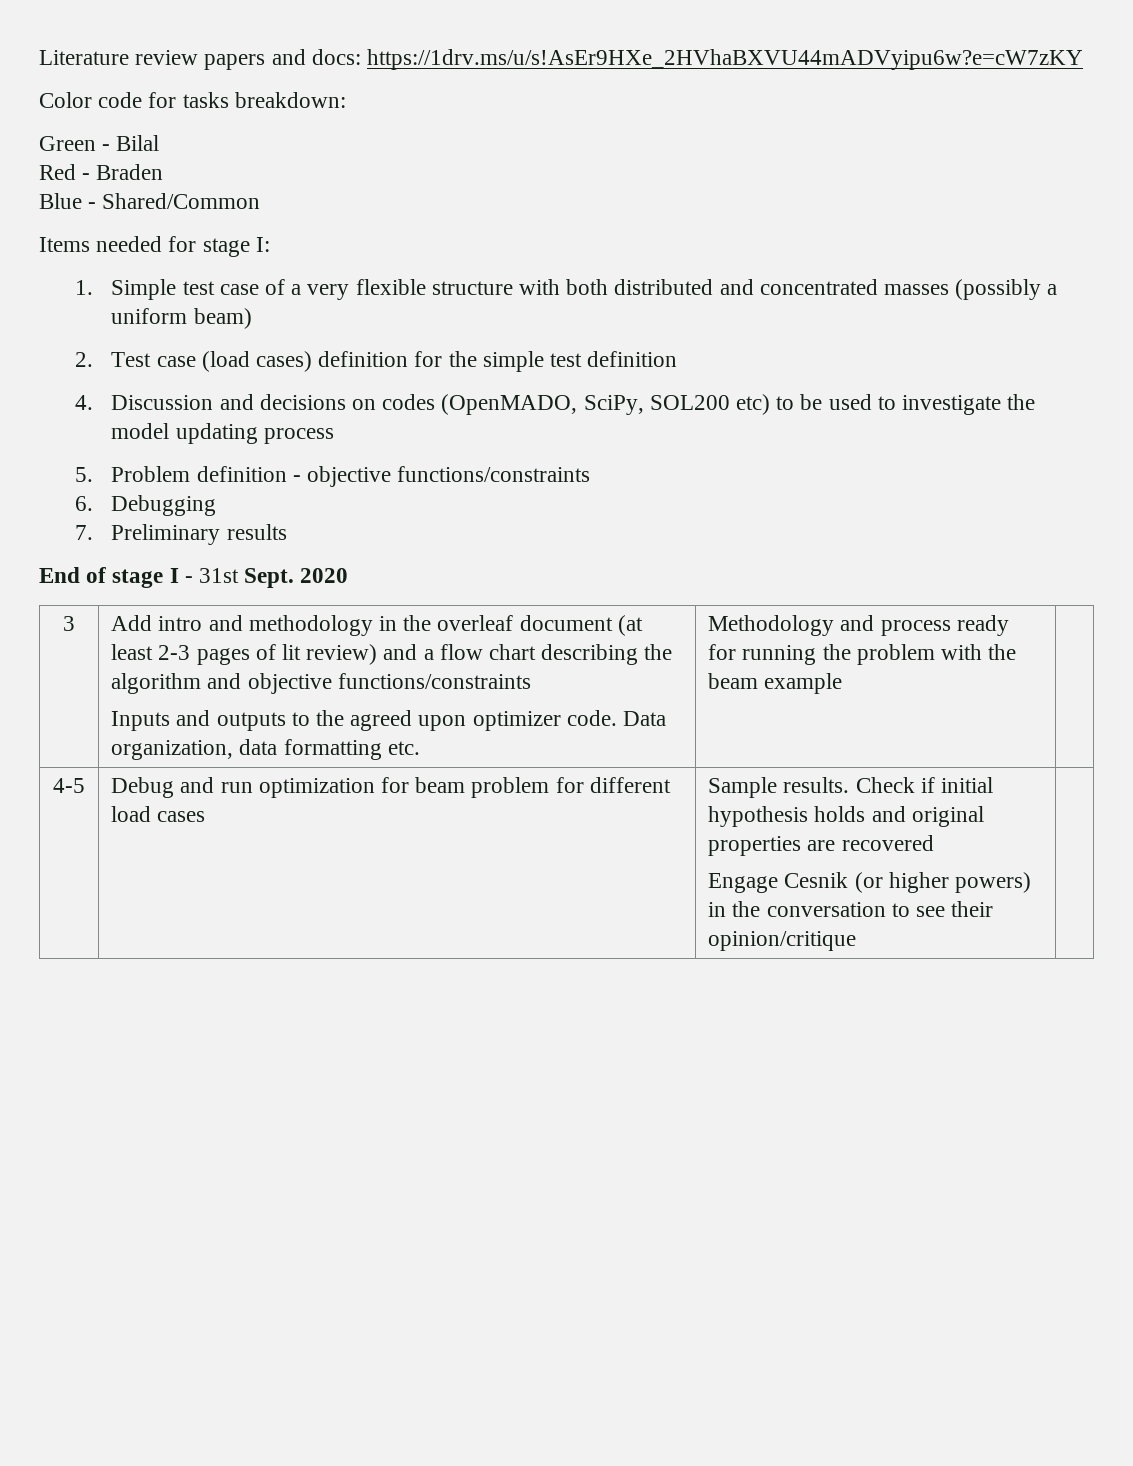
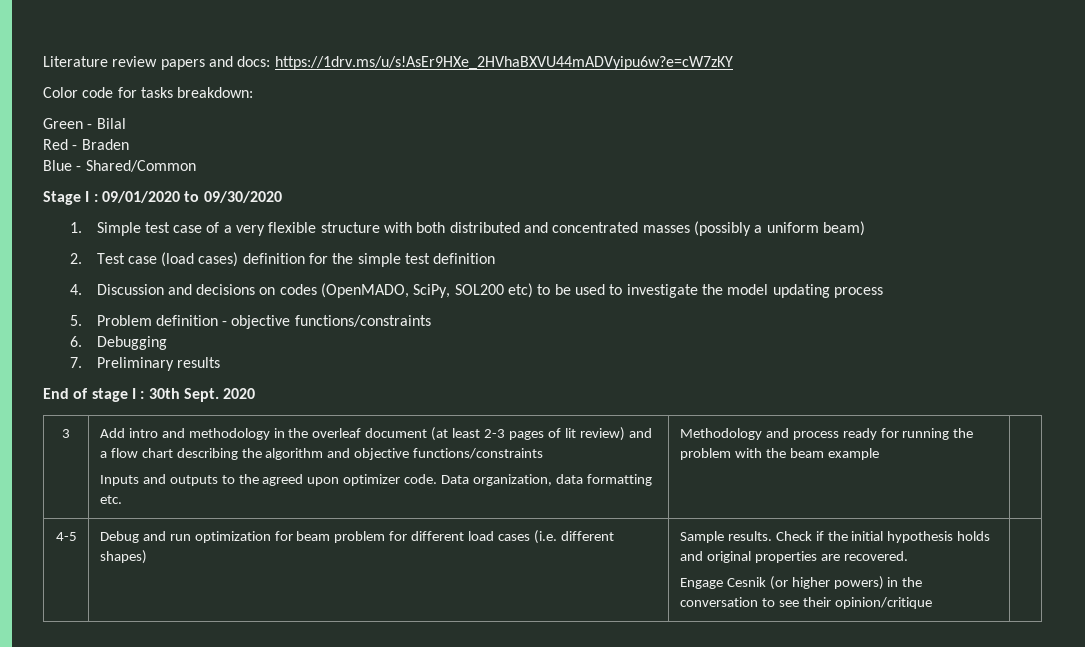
- Items needed for stage I:
+ Stage I : 09/01/2020 to 09/30/2020
- End of stage I - 31st Sept.
+ End of stage I : 30th Sept.
- 4-5 | Debug and run optimization for beam problem for different load cases | Sample results. Check if initial hypothesis holds and original properties are recovered
+ 4-5 | Debug and run optimization for beam problem for different load cases (i.e. different shapes) | Sample results. Check if the initial hypothesis holds and original properties are recovered.

